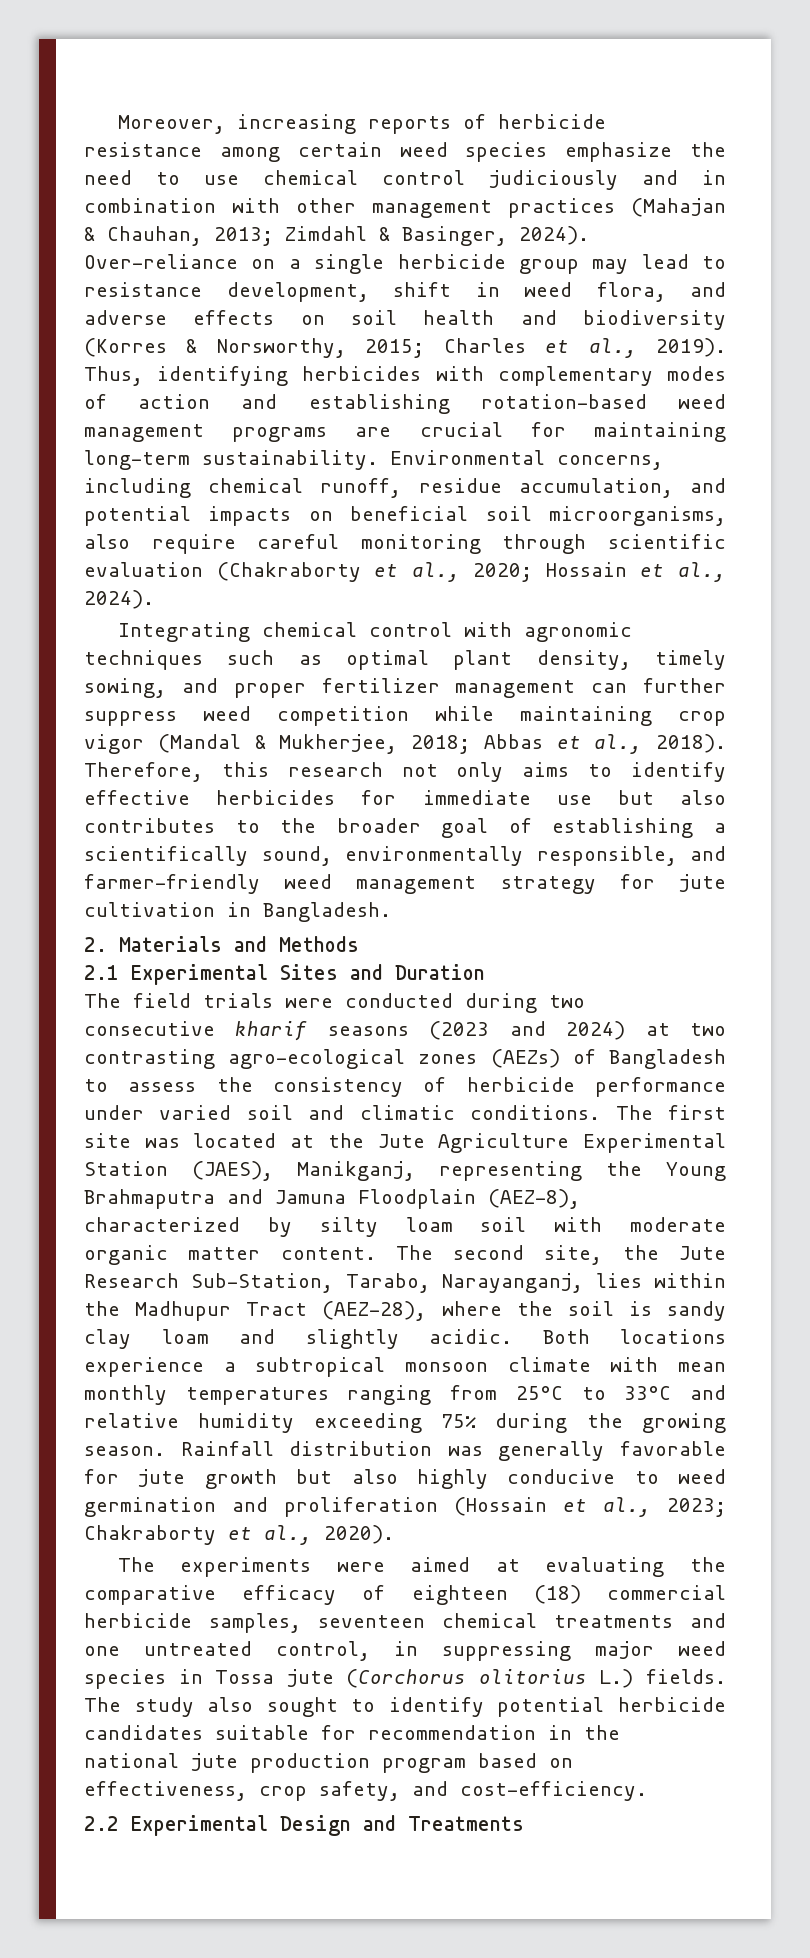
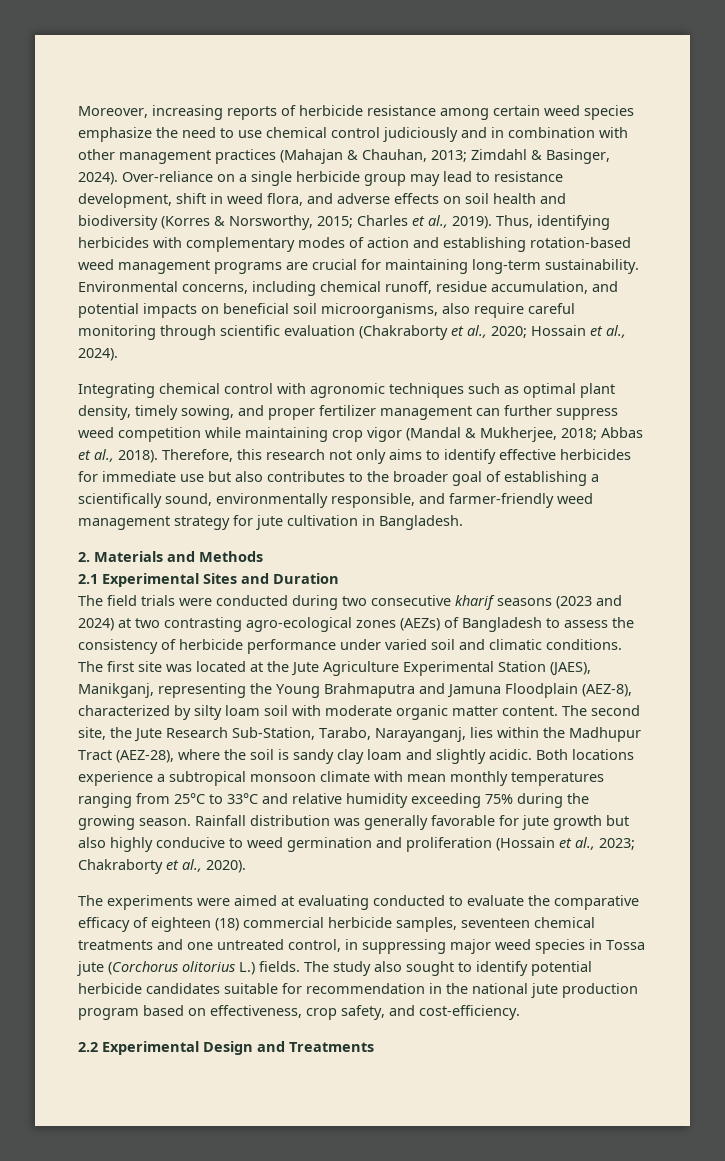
- The experiments were aimed at evaluating the comparative efficacy of eighteen (18) commercial herbicide samples, seventeen chemical treatments and one untreated control, in suppressing major weed species in Tossa jute (Corchorus olitorius L.) fields.
+ The experiments were aimed at evaluating conducted to evaluate the comparative efficacy of eighteen (18) commercial herbicide samples, seventeen chemical treatments and one untreated control, in suppressing major weed species in Tossa jute (Corchorus olitorius L.) fields.

